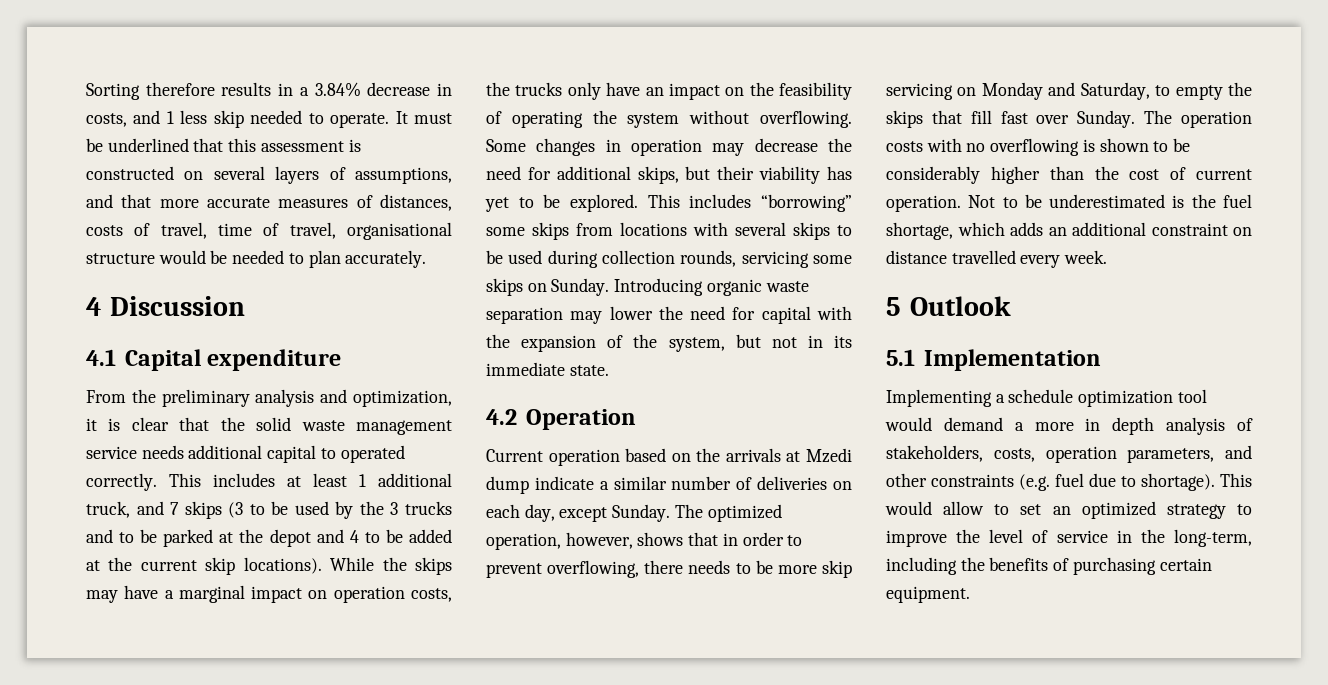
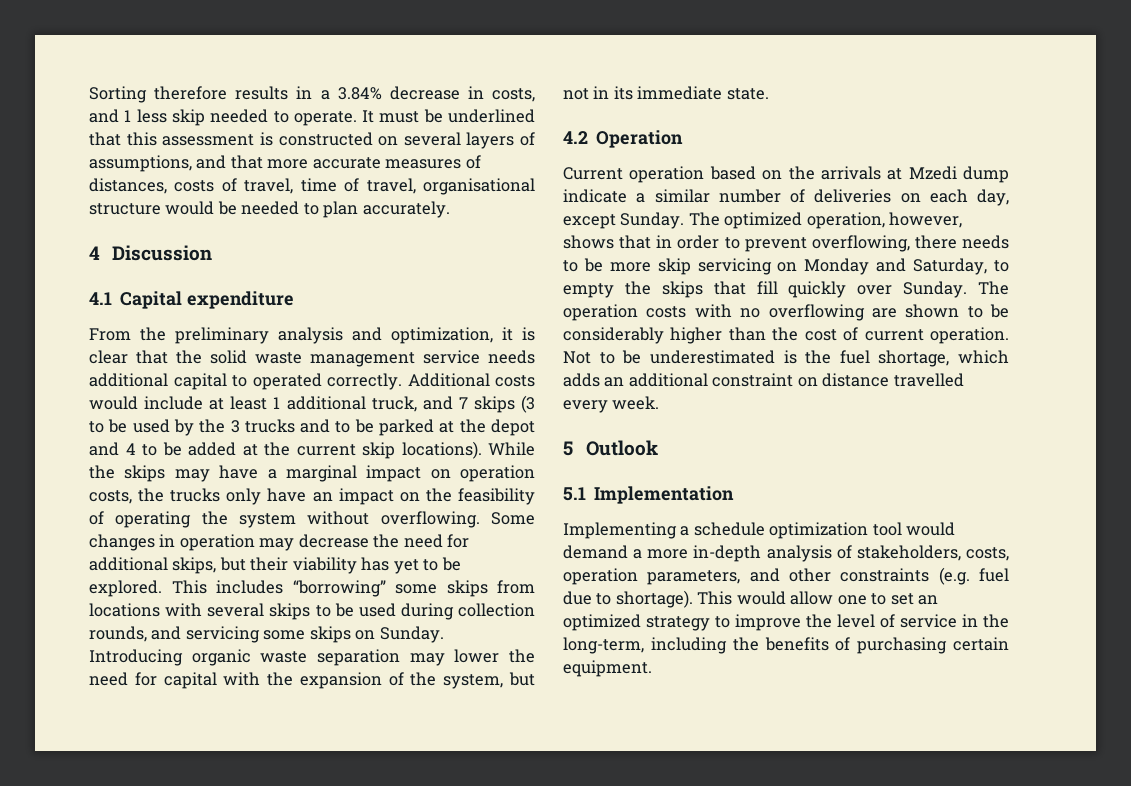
- This includes at least 1 additional truck, and 7 skips (3 to be used by the 3 trucks and to be parked at the depot and 4 to be added at the current skip locations).
+ Additional costs would include at least 1 additional truck, and 7 skips (3 to be used by the 3 trucks and to be parked at the depot and 4 to be added at the current skip locations).
- This includes “borrowing” some skips from locations with several skips to be used during collection rounds, servicing some skips on Sunday.
+ This includes “borrowing” some skips from locations with several skips to be used during collection rounds, and servicing some skips on Sunday.
- The optimized operation, however, shows that in order to prevent overflowing, there needs to be more skip servicing on Monday and Saturday, to empty the skips that fill fast over Sunday.
+ The optimized operation, however, shows that in order to prevent overflowing, there needs to be more skip servicing on Monday and Saturday, to empty the skips that fill quickly over Sunday.
- The operation costs with no overflowing is shown to be considerably higher than the cost of current operation.
+ The operation costs with no overflowing are shown to be considerably higher than the cost of current operation.
- Implementing a schedule optimization tool would demand a more in depth analysis of stakeholders, costs, operation parameters, and other constraints (e.g. fuel due to shortage).
+ Implementing a schedule optimization tool would demand a more in-depth analysis of stakeholders, costs, operation parameters, and other constraints (e.g. fuel due to shortage).
- This would allow to set an optimized strategy to improve the level of service in the long-term, including the benefits of purchasing certain equipment.
+ This would allow one to set an optimized strategy to improve the level of service in the long-term, including the benefits of purchasing certain equipment.

